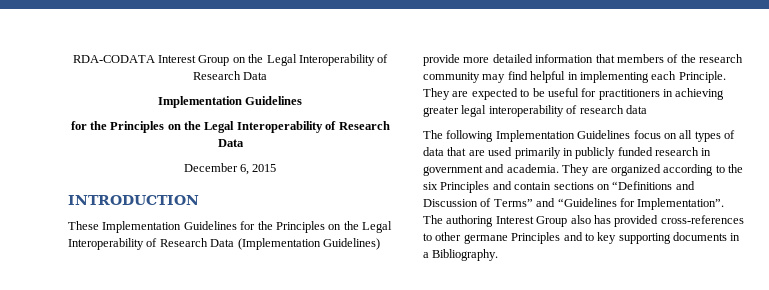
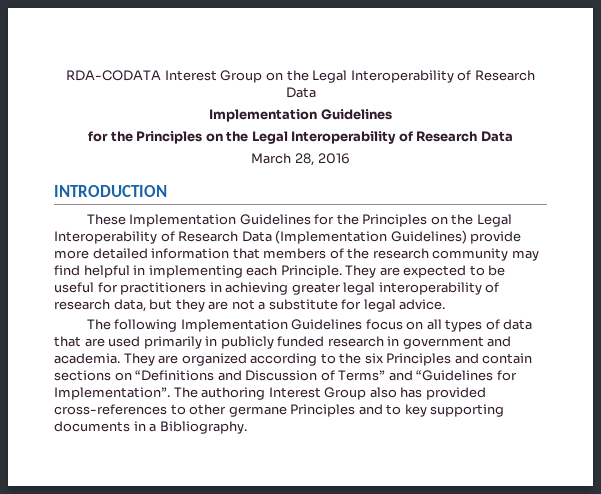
- December 6, 2015
+ March 28, 2016
- They are expected to be useful for practitioners in achieving greater legal interoperability of research data
+ They are expected to be useful for practitioners in achieving greater legal interoperability of research data, but they are not a substitute for legal advice.

